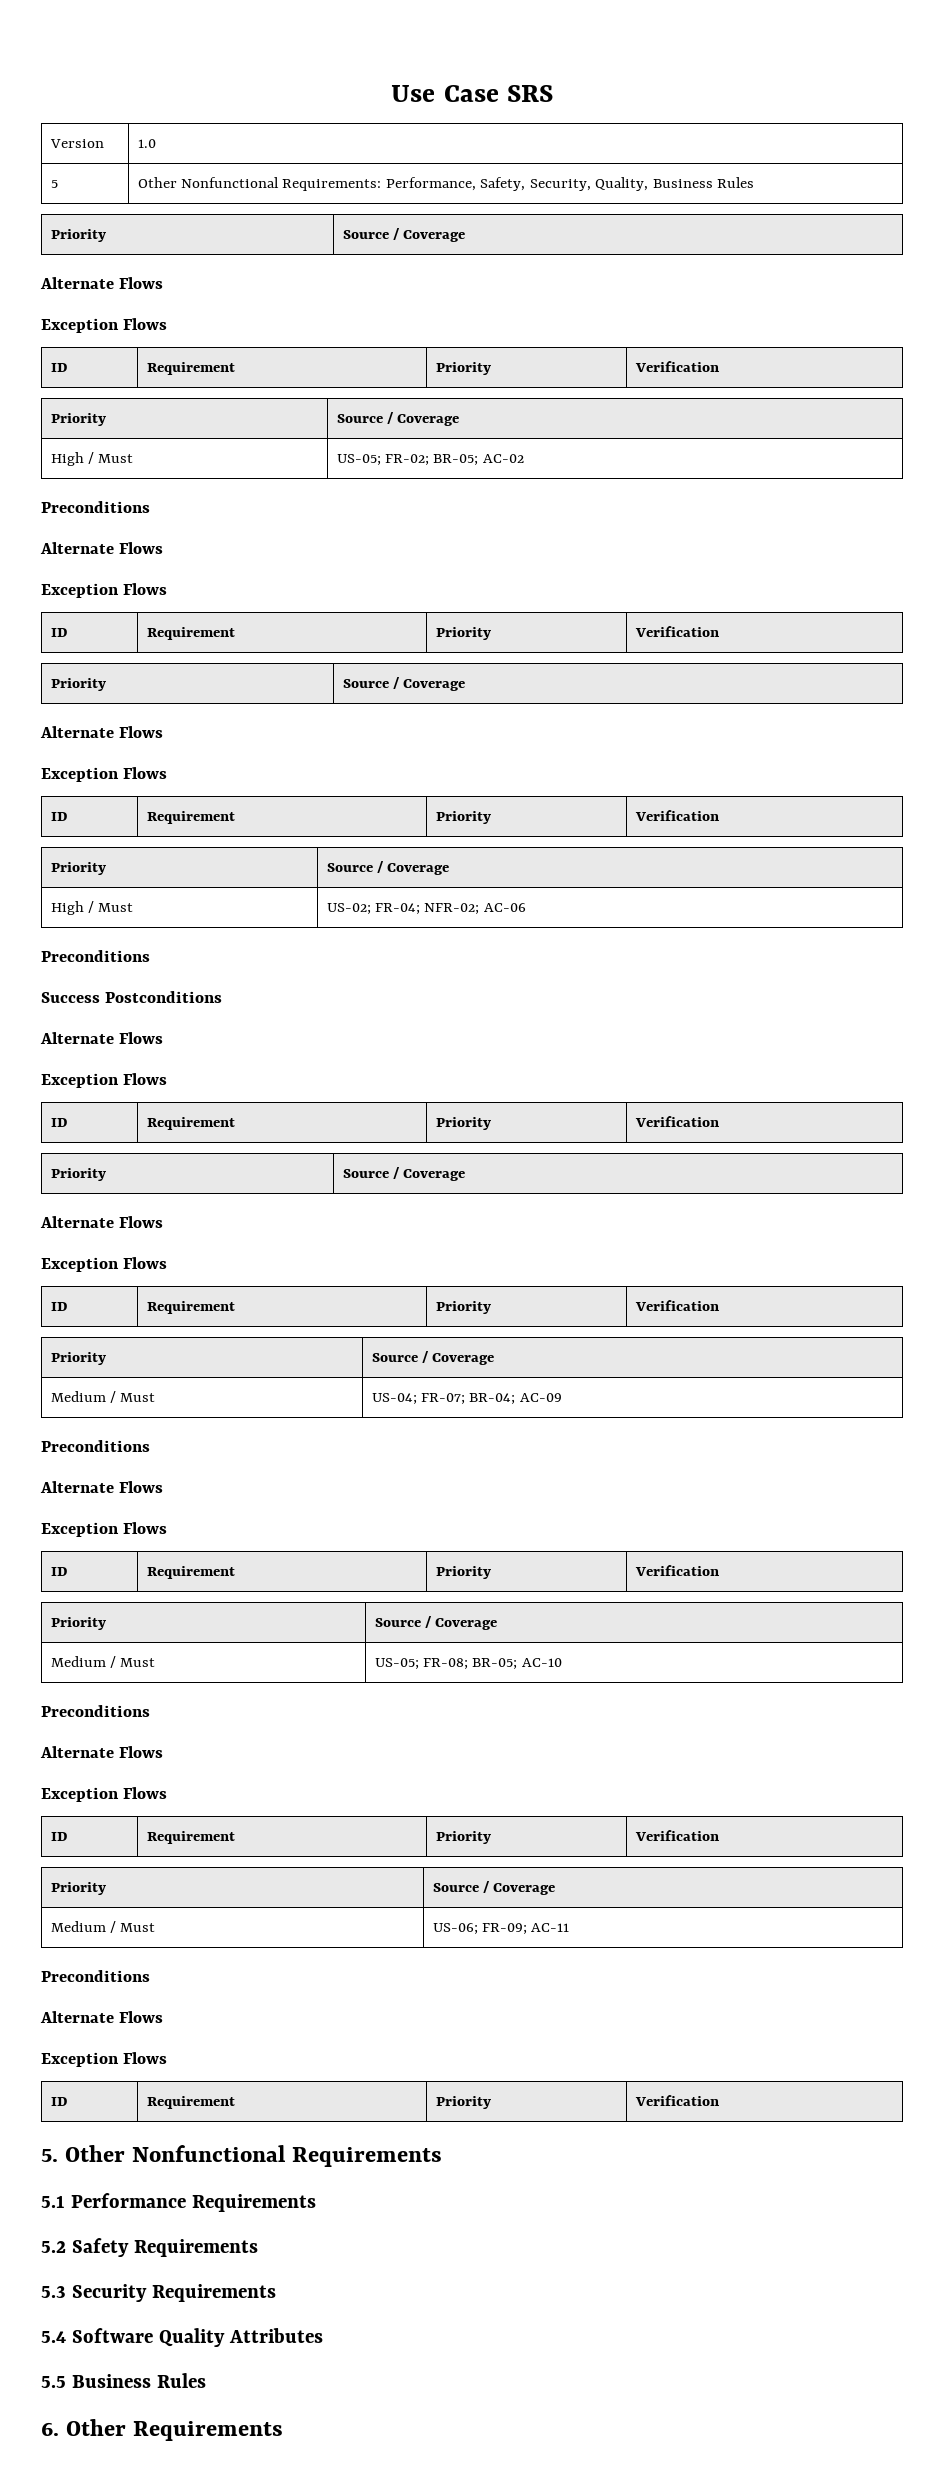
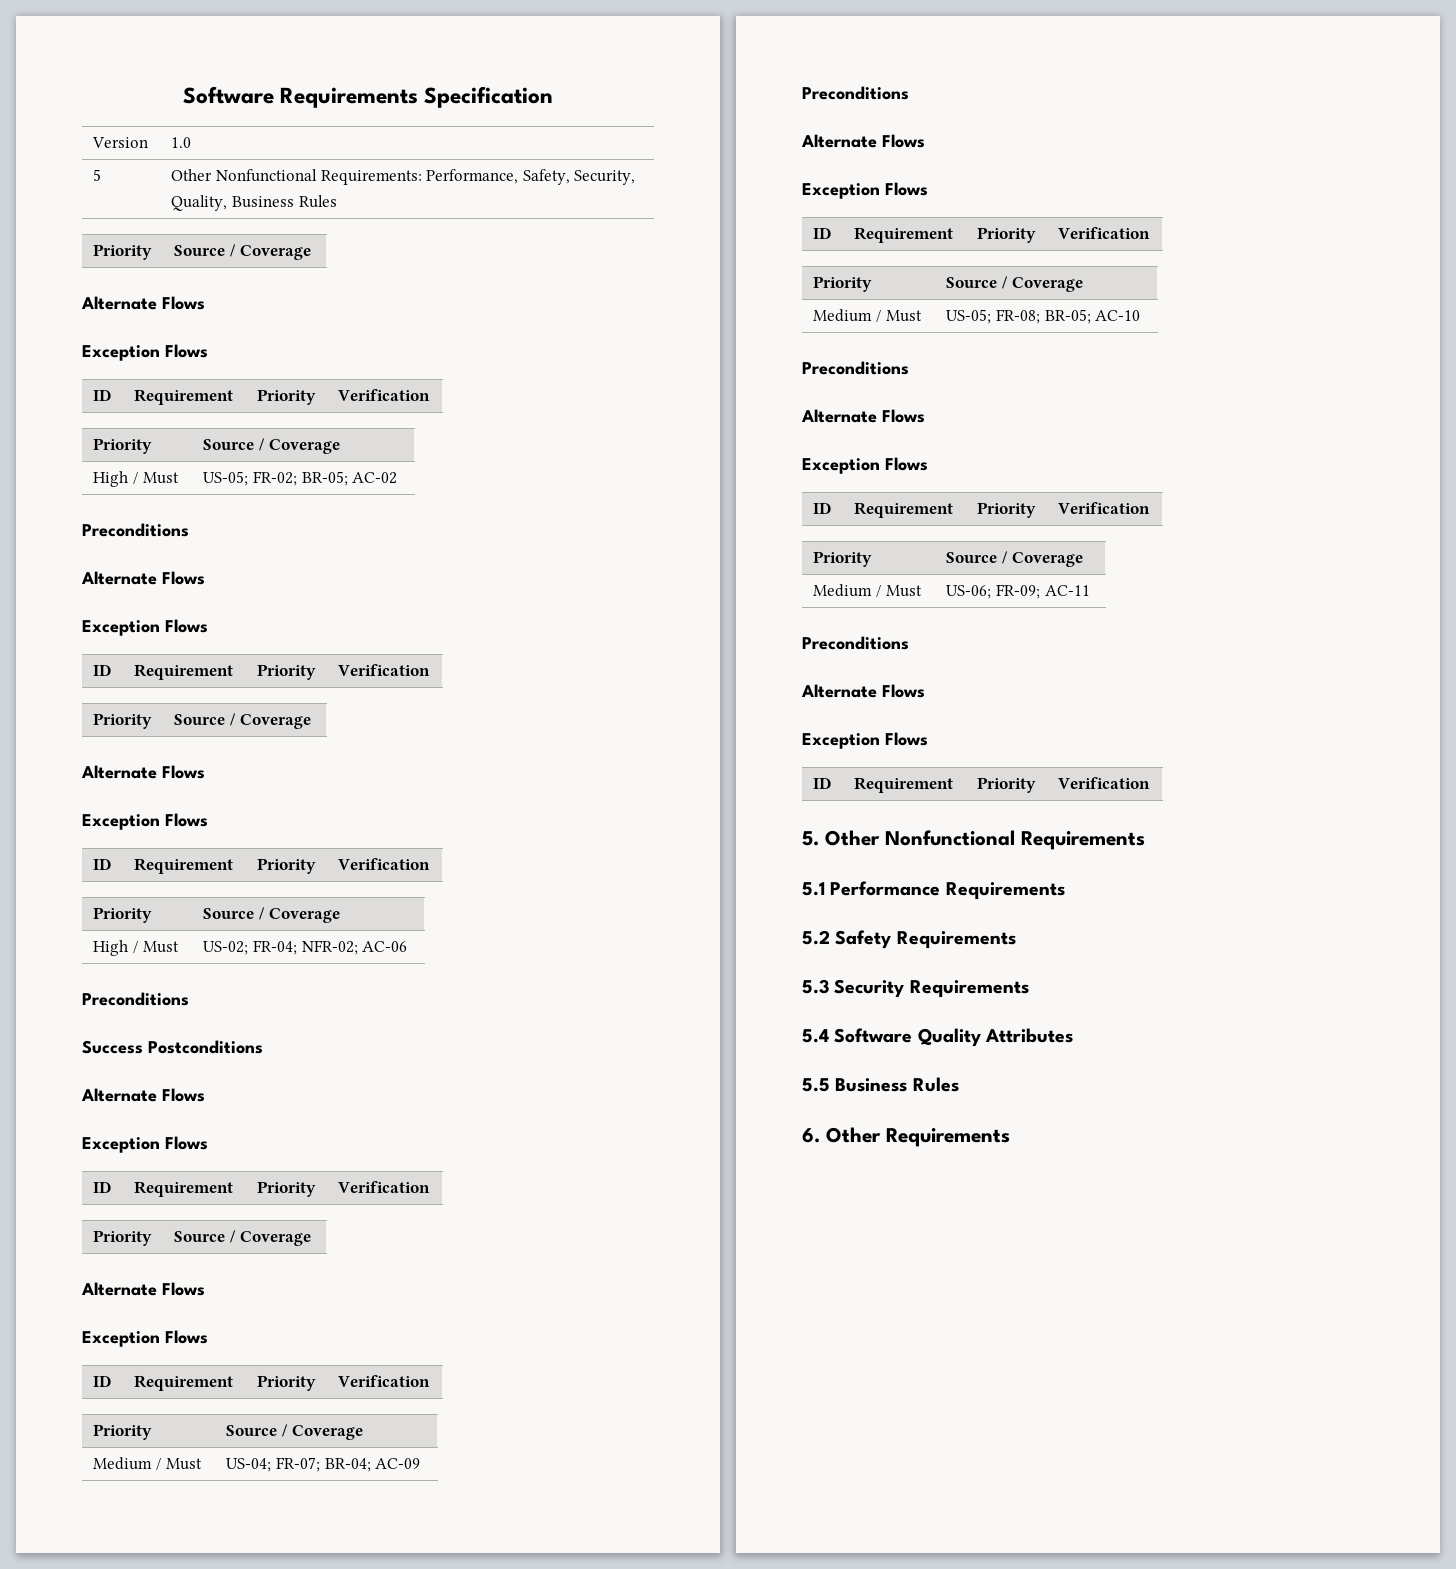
- Use Case SRS
+ Software Requirements Specification

